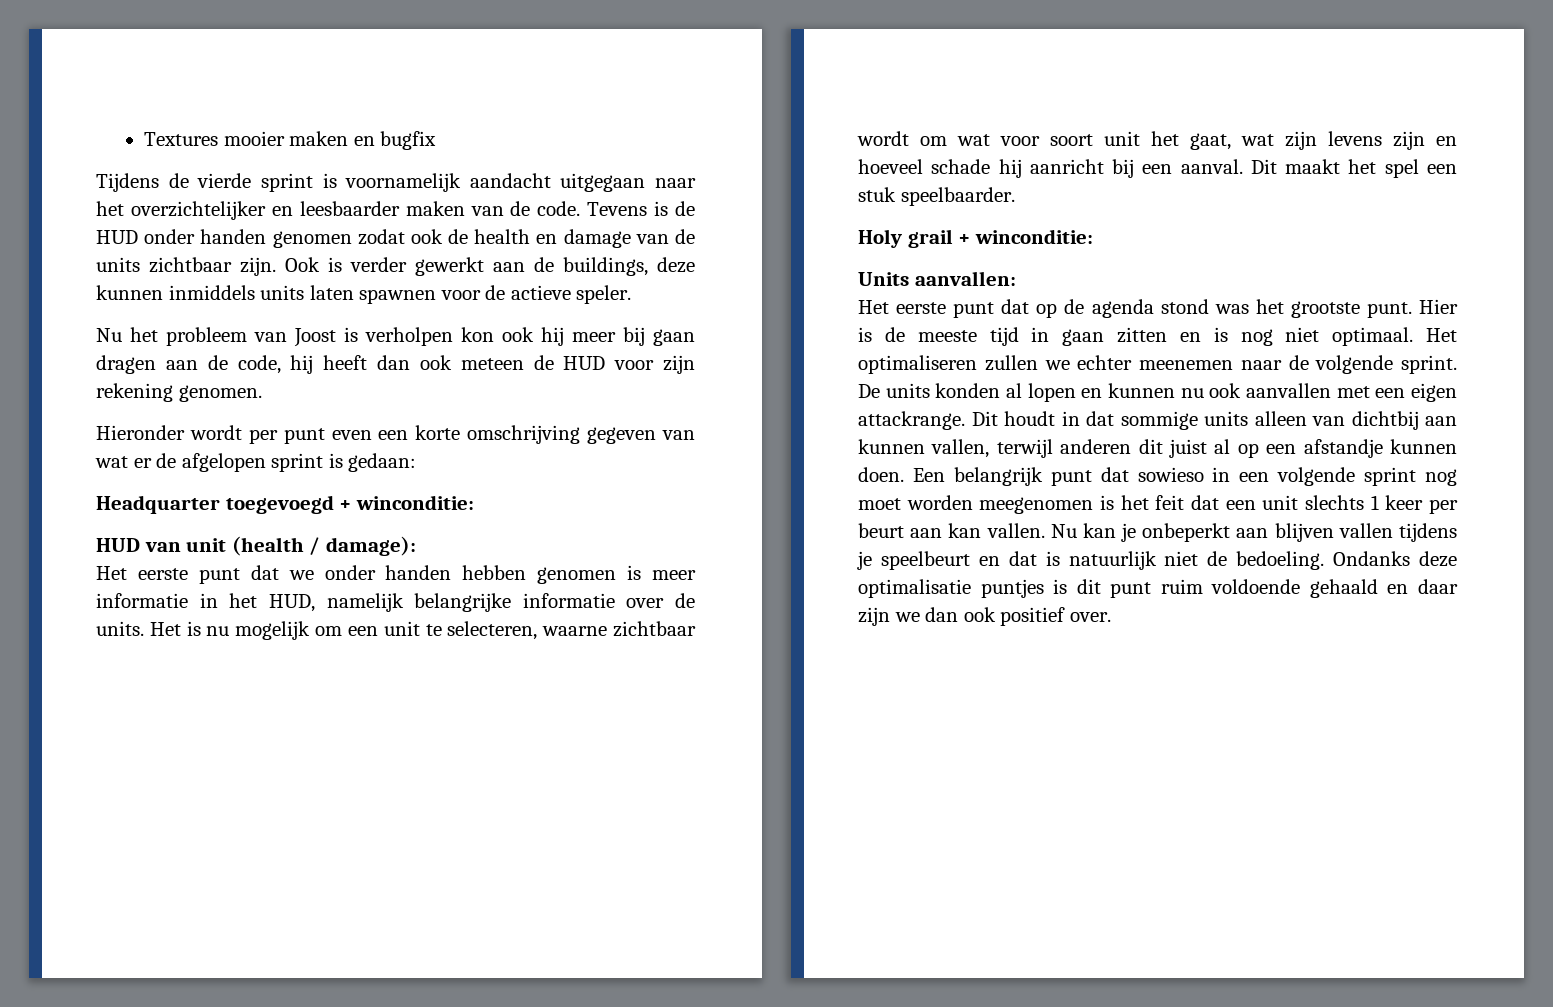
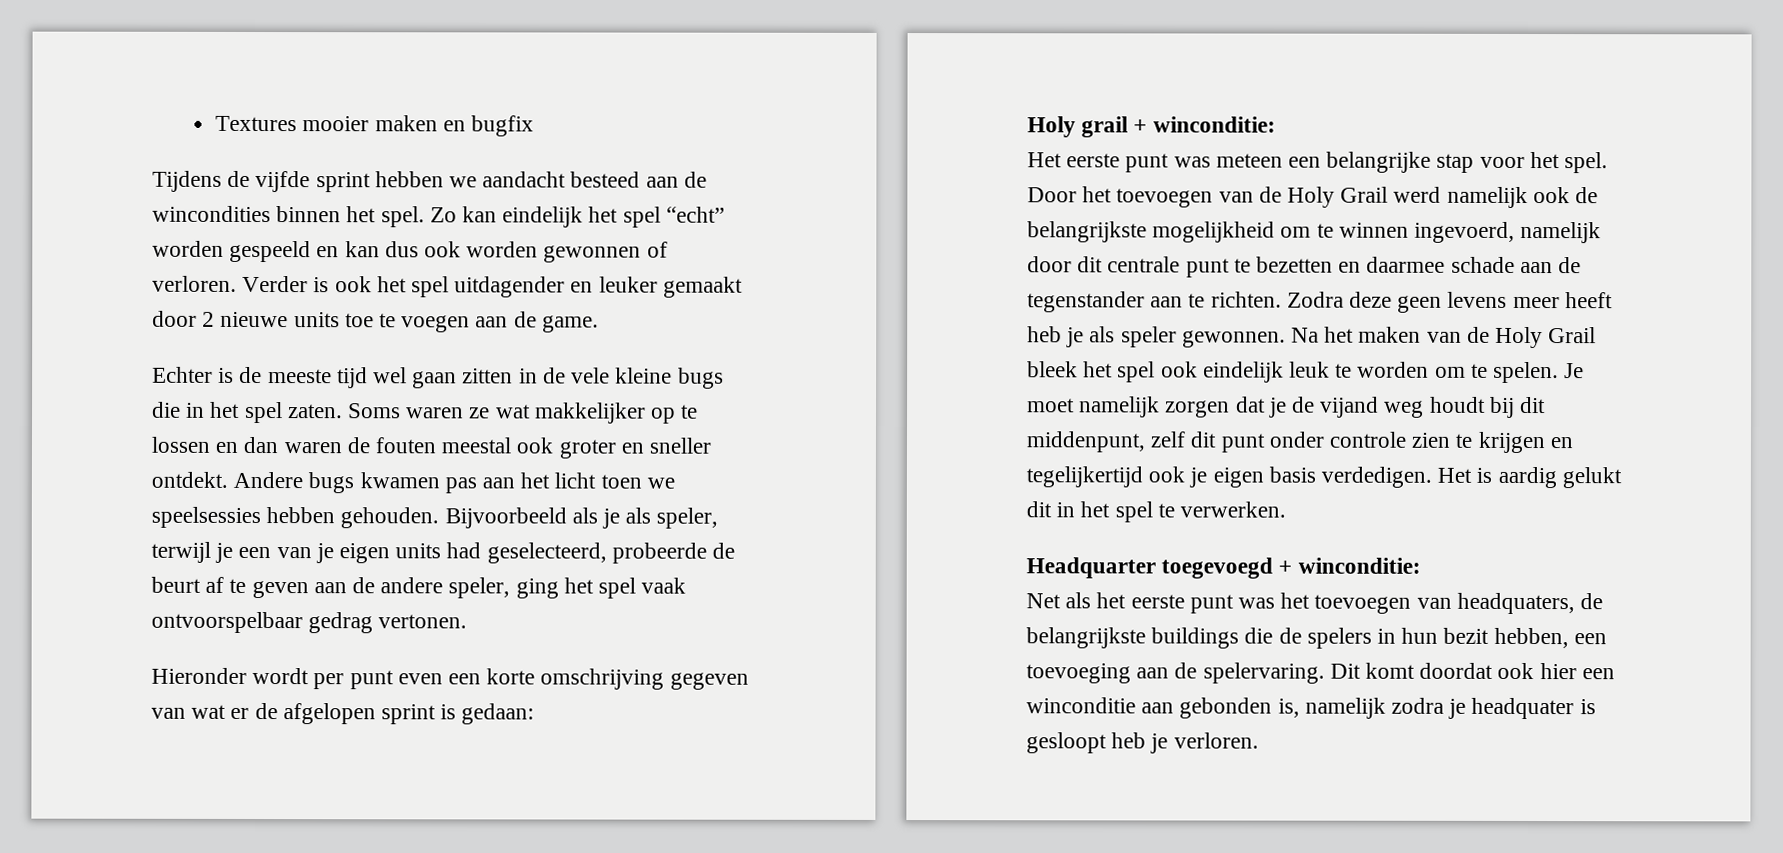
- Tijdens de vierde sprint is voornamelijk aandacht uitgegaan naar het overzichtelijker en leesbaarder maken van de code. Tevens is de HUD onder handen genomen zodat ook de health en damage van de units zichtbaar zijn. Ook is verder gewerkt aan de buildings, deze kunnen inmiddels units laten spawnen voor de actieve speler.
- Nu het probleem van Joost is verholpen kon ook hij meer bij gaan dragen aan de code, hij heeft dan ook meteen de HUD voor zijn rekening genomen.
+ Tijdens de vijfde sprint hebben we aandacht besteed aan de wincondities binnen het spel. Zo kan eindelijk het spel “echt” worden gespeeld en kan dus ook worden gewonnen of verloren. Verder is ook het spel uitdagender en leuker gemaakt door 2 nieuwe units toe te voegen aan de game.
+ Echter is de meeste tijd wel gaan zitten in de vele kleine bugs die in het spel zaten. Soms waren ze wat makkelijker op te lossen en dan waren de fouten meestal ook groter en sneller ontdekt. Andere bugs kwamen pas aan het licht toen we speelsessies hebben gehouden. Bijvoorbeeld als je als speler, terwijl je een van je eigen units had geselecteerd, probeerde de beurt af te geven aan de andere speler, ging het spel vaak ontvoorspelbaar gedrag vertonen.
+ Holy grail + winconditie:
+ Het eerste punt was meteen een belangrijke stap voor het spel. Door het toevoegen van de Holy Grail werd namelijk ook de belangrijkste mogelijkheid om te winnen ingevoerd, namelijk door dit centrale punt te bezetten en daarmee schade aan de tegenstander aan te richten. Zodra deze geen levens meer heeft heb je als speler gewonnen. Na het maken van de Holy Grail bleek het spel ook eindelijk leuk te worden om te spelen. Je moet namelijk zorgen dat je de vijand weg houdt bij dit middenpunt, zelf dit punt onder controle zien te krijgen en tegelijkertijd ook je eigen basis verdedigen. Het is aardig gelukt dit in het spel te verwerken.
  Headquarter toegevoegd + winconditie:
- HUD van unit (health / damage):
- Het eerste punt dat we onder handen hebben genomen is meer informatie in het HUD, namelijk belangrijke informatie over de units. Het is nu mogelijk om een unit te selecteren, waarne zichtbaar wordt om wat voor soort unit het gaat, wat zijn levens zijn en hoeveel schade hij aanricht bij een aanval. Dit maakt het spel een stuk speelbaarder.
- Holy grail + winconditie:
- Units aanvallen:
- Het eerste punt dat op de agenda stond was het grootste punt. Hier is de meeste tijd in gaan zitten en is nog niet optimaal. Het optimaliseren zullen we echter meenemen naar de volgende sprint. De units konden al lopen en kunnen nu ook aanvallen met een eigen attackrange. Dit houdt in dat sommige units alleen van dichtbij aan kunnen vallen, terwijl anderen dit juist al op een afstandje kunnen doen. Een belangrijk punt dat sowieso in een volgende sprint nog moet worden meegenomen is het feit dat een unit slechts 1 keer per beurt aan kan vallen. Nu kan je onbeperkt aan blijven vallen tijdens je speelbeurt en dat is natuurlijk niet de bedoeling. Ondanks deze optimalisatie puntjes is dit punt ruim voldoende gehaald en daar zijn we dan ook positief over.
+ Net als het eerste punt was het toevoegen van headquaters, de belangrijkste buildings die de spelers in hun bezit hebben, een toevoeging aan de spelervaring. Dit komt doordat ook hier een winconditie aan gebonden is, namelijk zodra je headquater is gesloopt heb je verloren.

